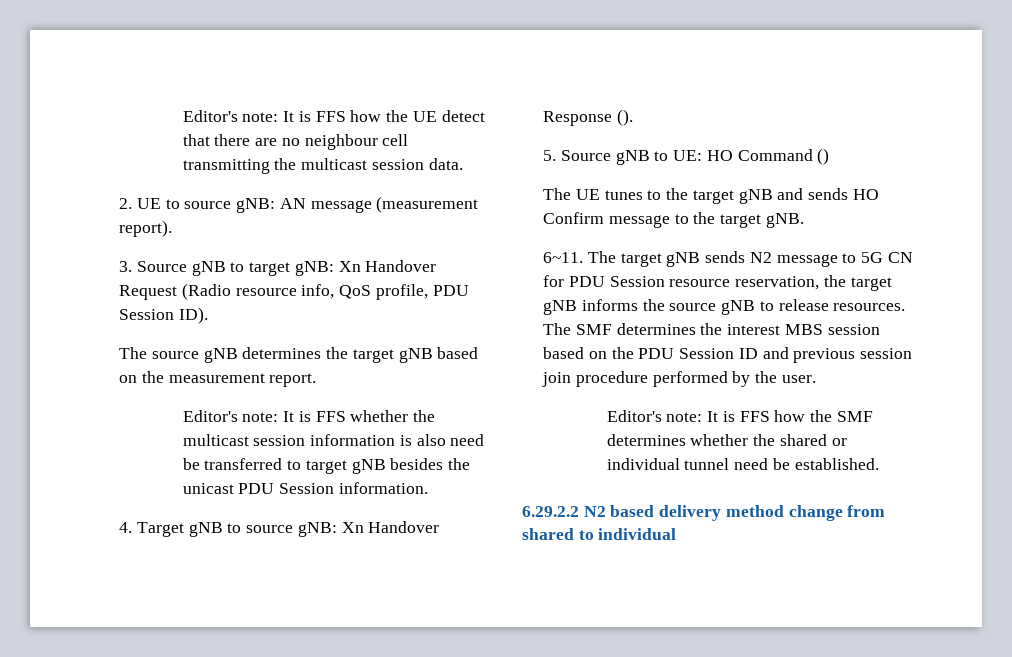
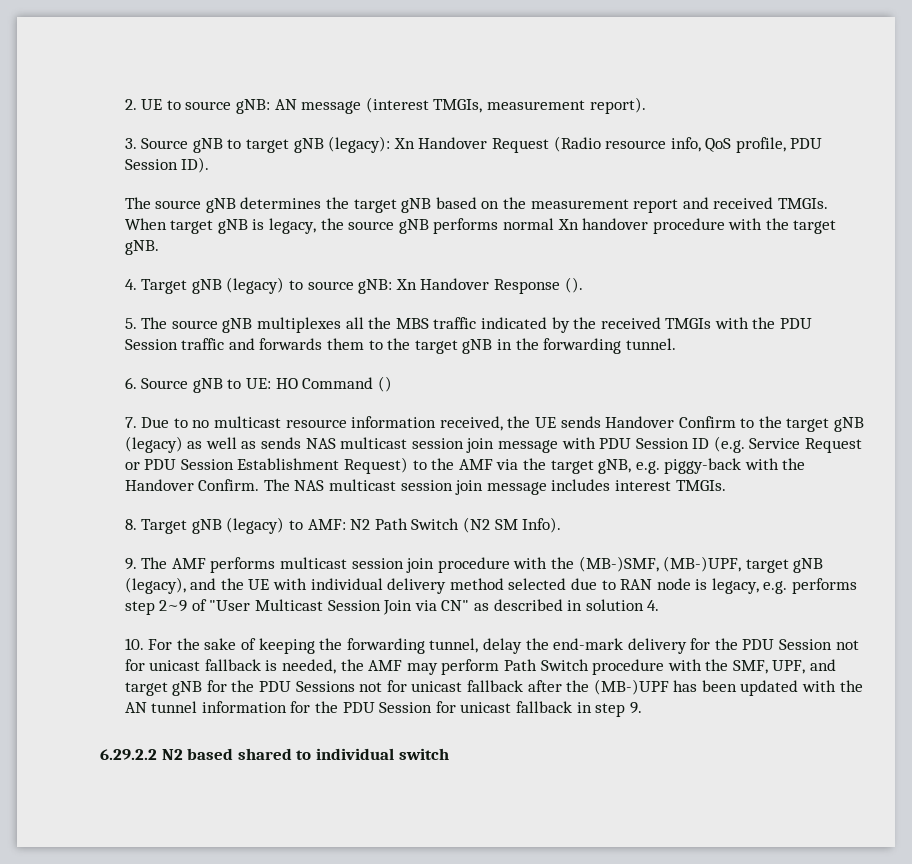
- Editor's note: It is FFS how the UE detect that there are no neighbour cell transmitting the multicast session data.
- 2. UE to source gNB: AN message (measurement report).
+ 2. UE to source gNB: AN message (interest TMGIs, measurement report).
- 3. Source gNB to target gNB: Xn Handover Request (Radio resource info, QoS profile, PDU Session ID).
+ 3. Source gNB to target gNB (legacy): Xn Handover Request (Radio resource info, QoS profile, PDU Session ID).
- The source gNB determines the target gNB based on the measurement report.
- Editor's note: It is FFS whether the multicast session information is also need be transferred to target gNB besides the unicast PDU Session information.
+ The source gNB determines the target gNB based on the measurement report and received TMGIs. When target gNB is legacy, the source gNB performs normal Xn handover procedure with the target gNB.
- 4. Target gNB to source gNB: Xn Handover Response ().
+ 4. Target gNB (legacy) to source gNB: Xn Handover Response ().
- 5. Source gNB to UE: HO Command ()
+ 5. The source gNB multiplexes all the MBS traffic indicated by the received TMGIs with the PDU Session traffic and forwards them to the target gNB in the forwarding tunnel.
+ 6. Source gNB to UE: HO Command ()
- The UE tunes to the target gNB and sends HO Confirm message to the target gNB.
- 6~11. The target gNB sends N2 message to 5G CN for PDU Session resource reservation, the target gNB informs the source gNB to release resources. The SMF determines the interest MBS session based on the PDU Session ID and previous session join procedure performed by the user.
- Editor's note: It is FFS how the SMF determines whether the shared or individual tunnel need be established.
+ 7. Due to no multicast resource information received, the UE sends Handover Confirm to the target gNB (legacy) as well as sends NAS multicast session join message with PDU Session ID (e.g. Service Request or PDU Session Establishment Request) to the AMF via the target gNB, e.g. piggy-back with the Handover Confirm. The NAS multicast session join message includes interest TMGIs.
+ 8. Target gNB (legacy) to AMF: N2 Path Switch (N2 SM Info).
+ 9. The AMF performs multicast session join procedure with the (MB-)SMF, (MB-)UPF, target gNB (legacy), and the UE with individual delivery method selected due to RAN node is legacy, e.g. performs step 2~9 of "User Multicast Session Join via CN" as described in solution 4.
+ 10. For the sake of keeping the forwarding tunnel, delay the end-mark delivery for the PDU Session not for unicast fallback is needed, the AMF may perform Path Switch procedure with the SMF, UPF, and target gNB for the PDU Sessions not for unicast fallback after the (MB-)UPF has been updated with the AN tunnel information for the PDU Session for unicast fallback in step 9.
- 6.29.2.2 N2 based delivery method change from shared to individual
+ 6.29.2.2 N2 based shared to individual switch

